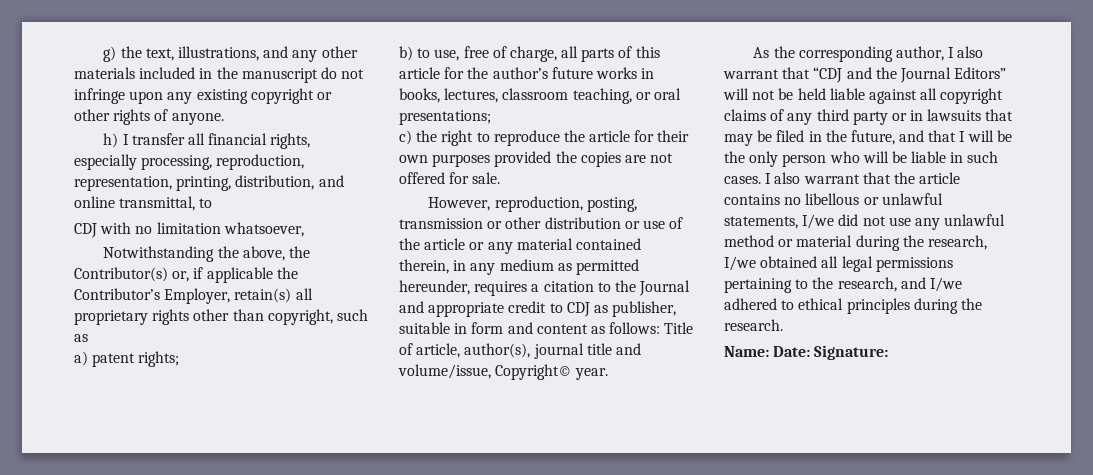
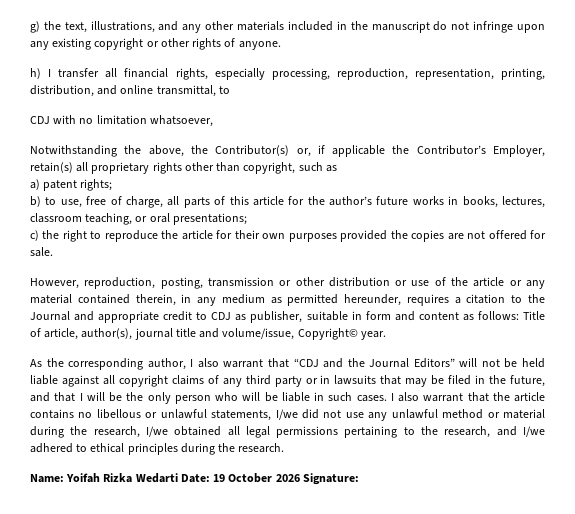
- Name: Date: Signature:
+ Name: Yoifah Rizka Wedarti Date: 19 October 2026 Signature:

